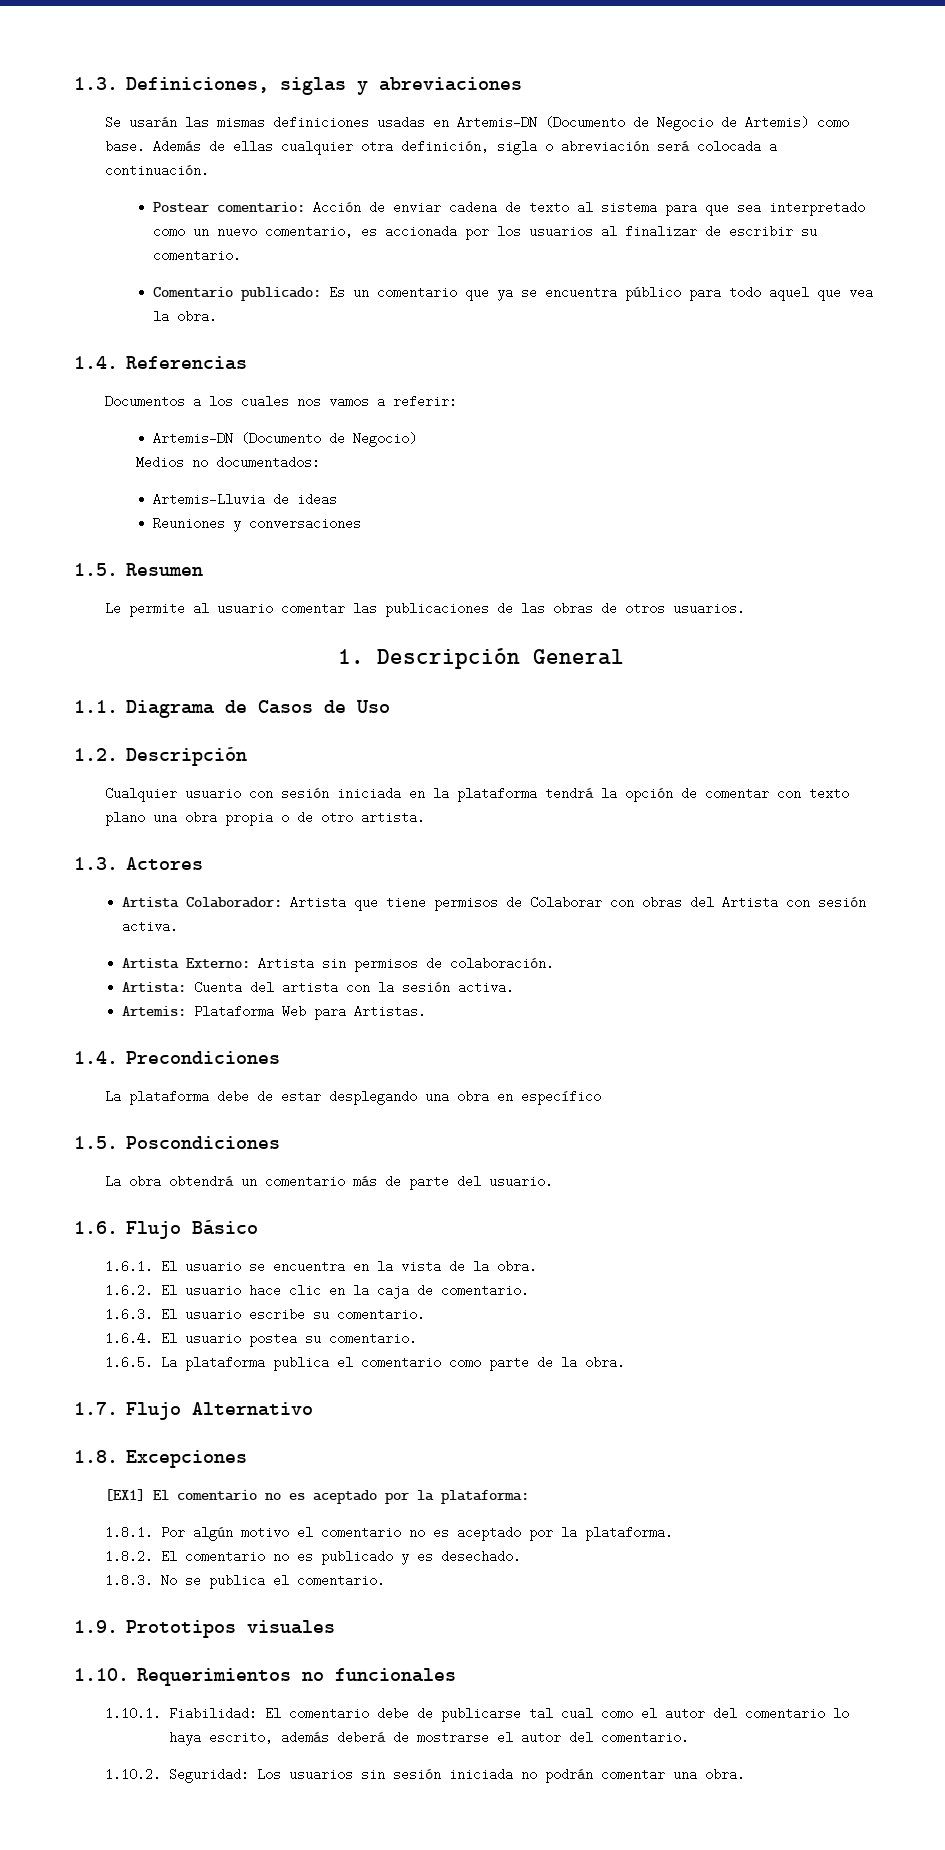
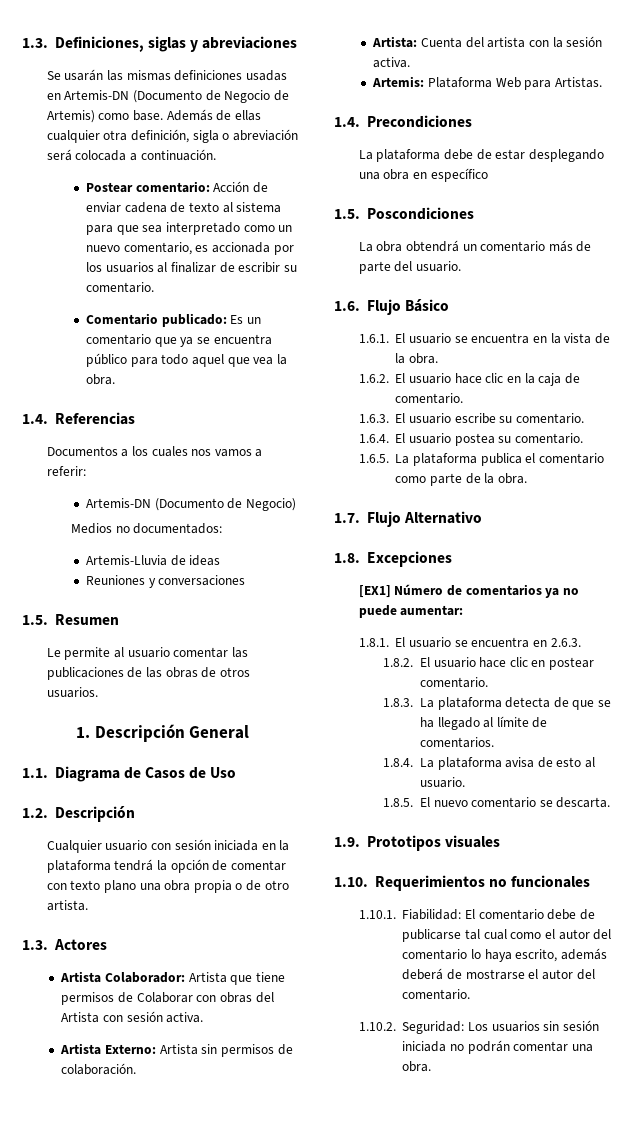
- [EX1] El comentario no es aceptado por la plataforma:
- 1.8.1. Por algún motivo el comentario no es aceptado por la plataforma.
- 1.8.2. El comentario no es publicado y es desechado.
- 1.8.3. No se publica el comentario.
+ [EX1] Número de comentarios ya no puede aumentar:
+ 1.8.1. El usuario se encuentra en 2.6.3.
+ 1.8.2. El usuario hace clic en postear comentario.
+ 1.8.3. La plataforma detecta de que se ha llegado al límite de comentarios.
+ 1.8.4. La plataforma avisa de esto al usuario.
+ 1.8.5. El nuevo comentario se descarta.

